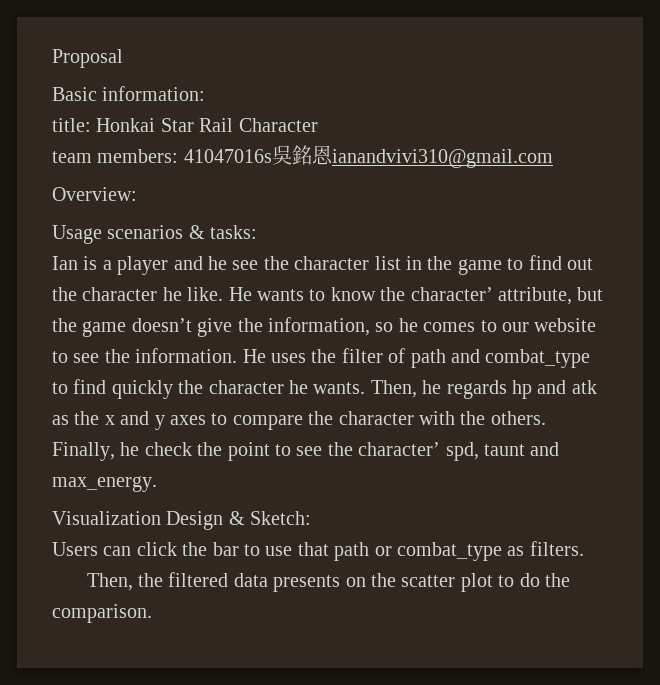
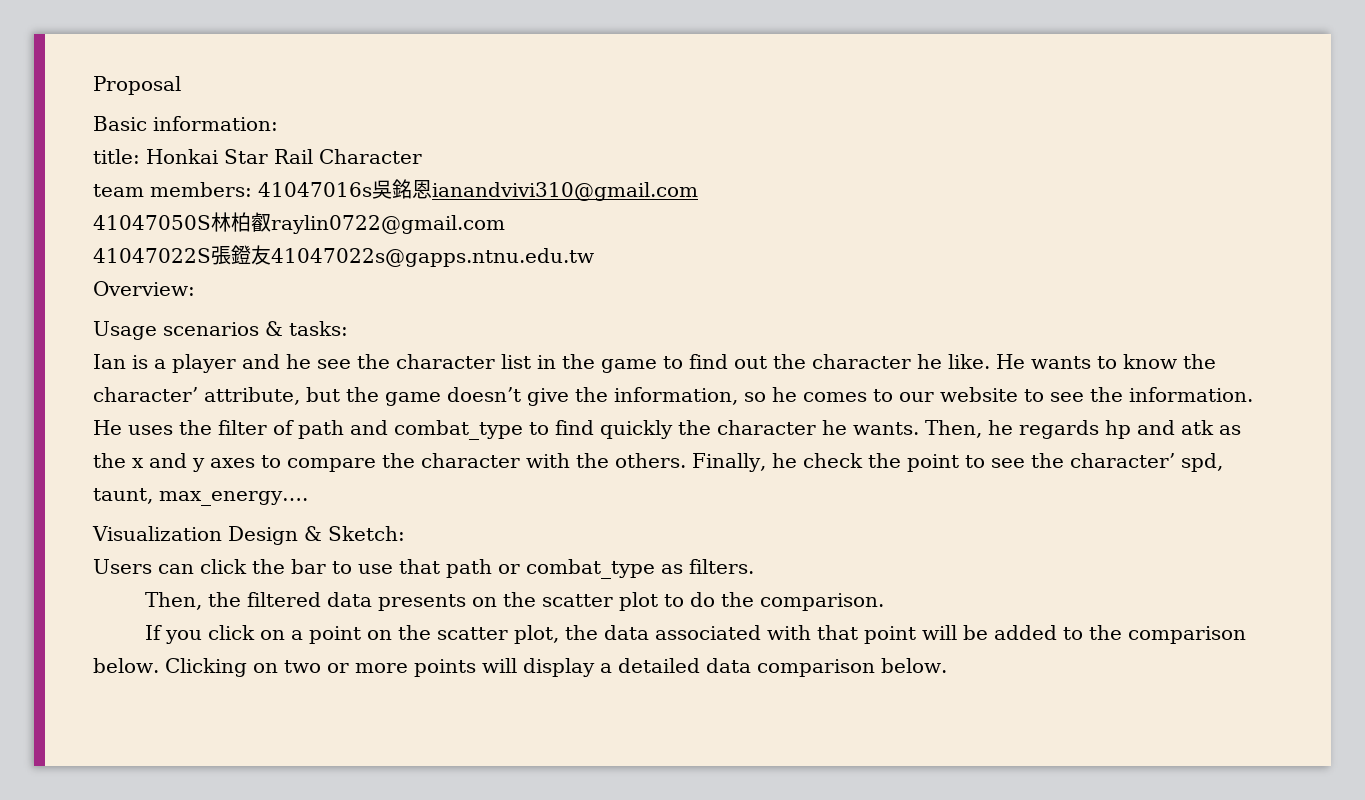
+ 41047050S林柏叡raylin0722@gmail.com
+ 41047022S張鐙友41047022s@gapps.ntnu.edu.tw
- Finally, he check the point to see the character’ spd, taunt and max_energy.
+ Finally, he check the point to see the character’ spd, taunt, max_energy….
+ If you click on a point on the scatter plot, the data associated with that point will be added to the comparison below. Clicking on two or more points will display a detailed data comparison below.

